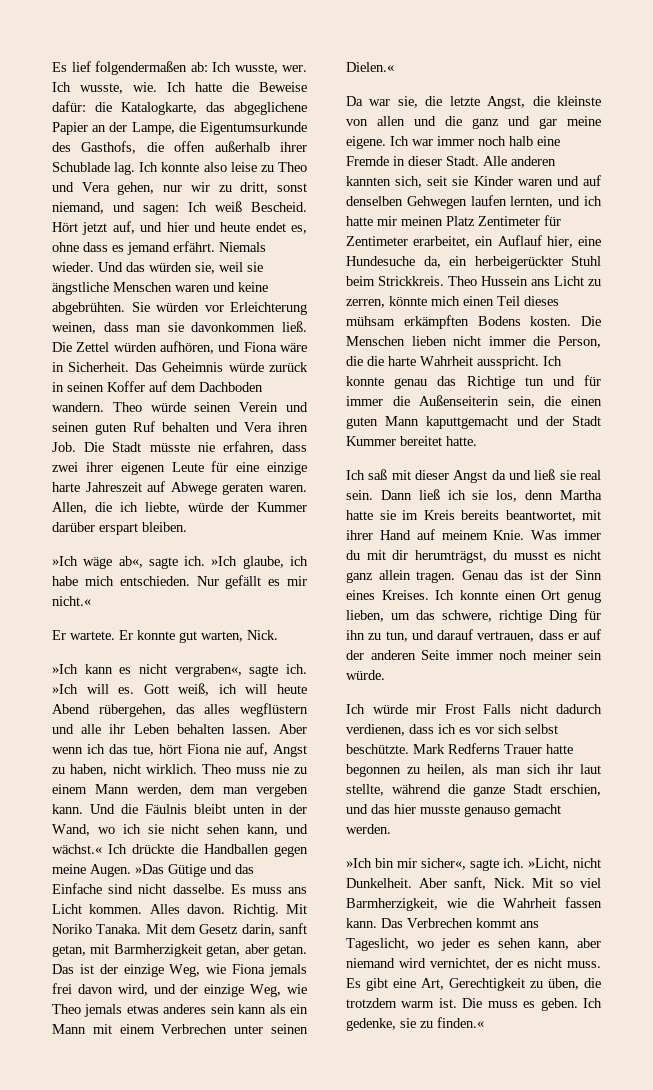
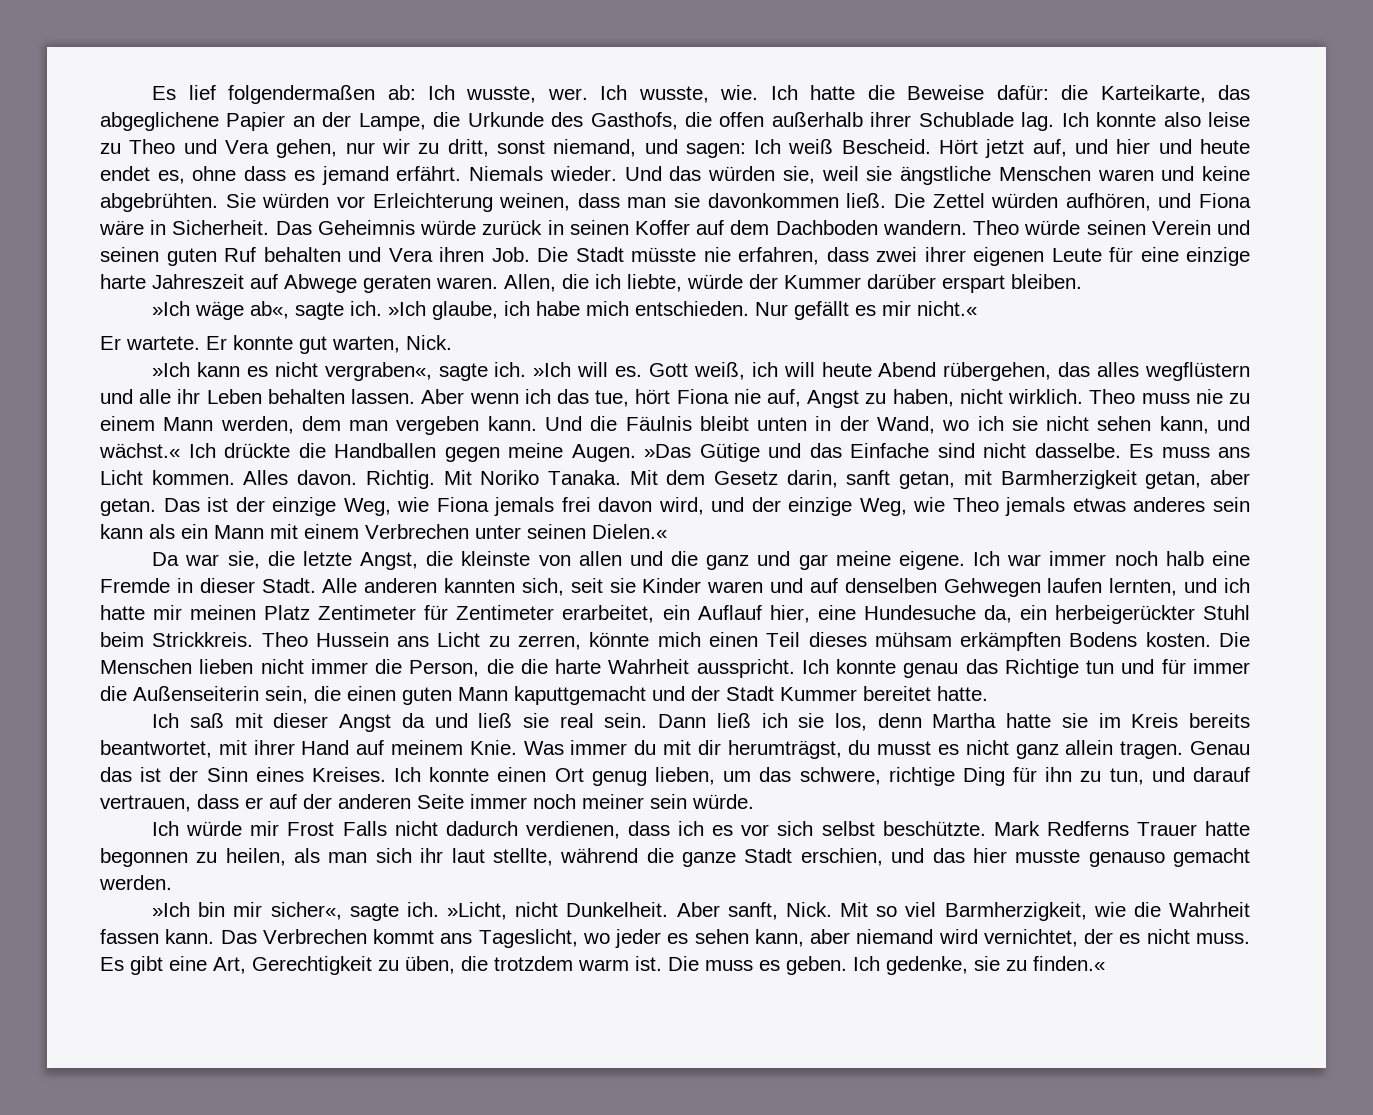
- Ich hatte die Beweise dafür: die Katalogkarte, das abgeglichene Papier an der Lampe, die Eigentumsurkunde des Gasthofs, die offen außerhalb ihrer Schublade lag.
+ Ich hatte die Beweise dafür: die Karteikarte, das abgeglichene Papier an der Lampe, die Urkunde des Gasthofs, die offen außerhalb ihrer Schublade lag.

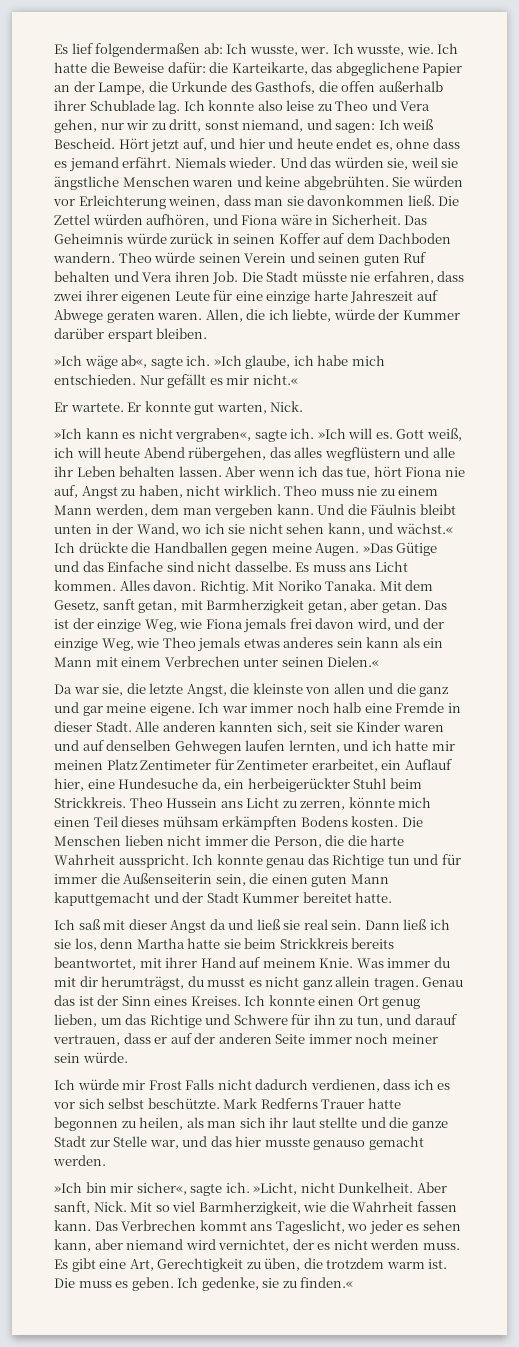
- Mit dem Gesetz darin, sanft getan, mit Barmherzigkeit getan, aber getan.
+ Mit dem Gesetz, sanft getan, mit Barmherzigkeit getan, aber getan.
- Dann ließ ich sie los, denn Martha hatte sie im Kreis bereits beantwortet, mit ihrer Hand auf meinem Knie.
+ Dann ließ ich sie los, denn Martha hatte sie beim Strickkreis bereits beantwortet, mit ihrer Hand auf meinem Knie.
- Ich konnte einen Ort genug lieben, um das schwere, richtige Ding für ihn zu tun, und darauf vertrauen, dass er auf der anderen Seite immer noch meiner sein würde.
+ Ich konnte einen Ort genug lieben, um das Richtige und Schwere für ihn zu tun, und darauf vertrauen, dass er auf der anderen Seite immer noch meiner sein würde.
- Mark Redferns Trauer hatte begonnen zu heilen, als man sich ihr laut stellte, während die ganze Stadt erschien, und das hier musste genauso gemacht werden.
+ Mark Redferns Trauer hatte begonnen zu heilen, als man sich ihr laut stellte und die ganze Stadt zur Stelle war, und das hier musste genauso gemacht werden.
- Das Verbrechen kommt ans Tageslicht, wo jeder es sehen kann, aber niemand wird vernichtet, der es nicht muss.
+ Das Verbrechen kommt ans Tageslicht, wo jeder es sehen kann, aber niemand wird vernichtet, der es nicht werden muss.

